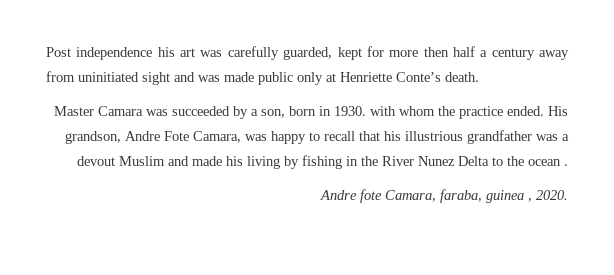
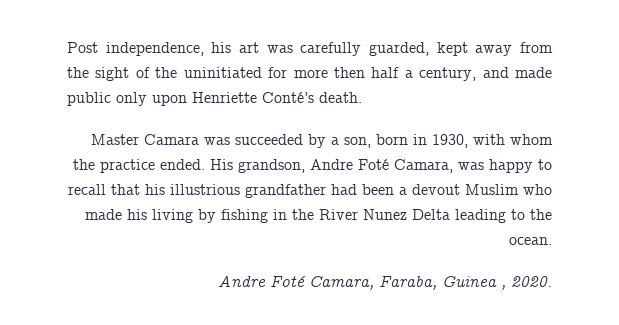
- Post independence his art was carefully guarded, kept for more then half a century away from uninitiated sight and was made public only at Henriette Conte’s death.
+ Post independence, his art was carefully guarded, kept away from the sight of the uninitiated for more then half a century, and made public only upon Henriette Conté’s death.
- Master Camara was succeeded by a son, born in 1930. with whom the practice ended.
+ Master Camara was succeeded by a son, born in 1930, with whom the practice ended.
- His grandson, Andre Fote Camara, was happy to recall that his illustrious grandfather was a devout Muslim and made his living by fishing in the River Nunez Delta to the ocean .
- Andre fote Camara, faraba, guinea , 2020.
+ His grandson, Andre Foté Camara, was happy to recall that his illustrious grandfather had been a devout Muslim who made his living by fishing in the River Nunez Delta leading to the ocean.
+ Andre Foté Camara, Faraba, Guinea , 2020.

